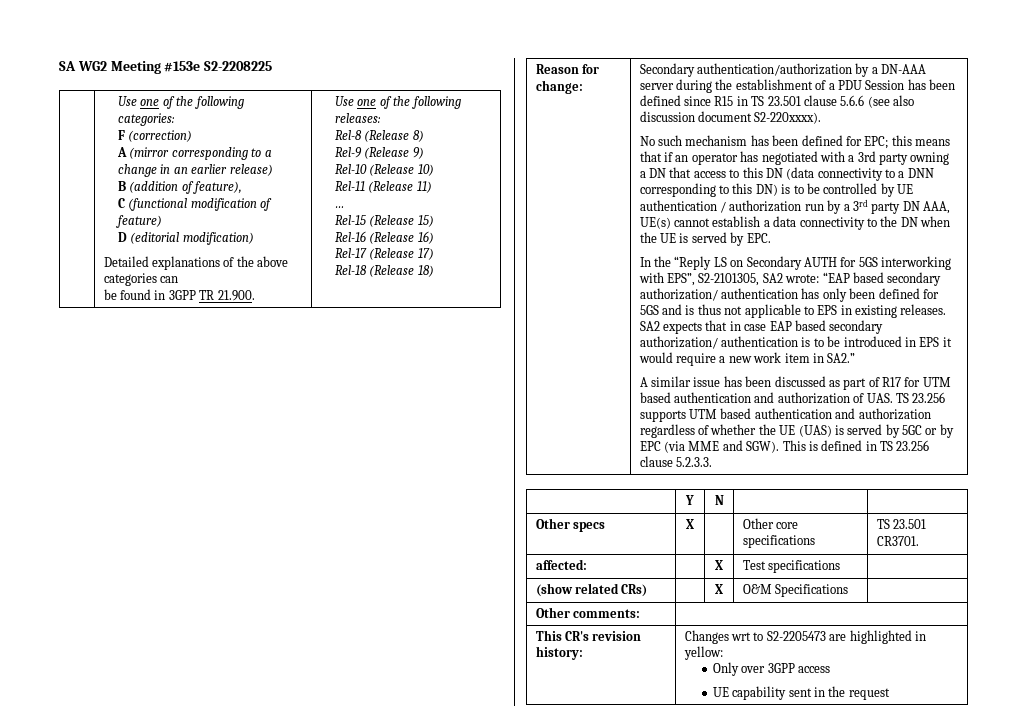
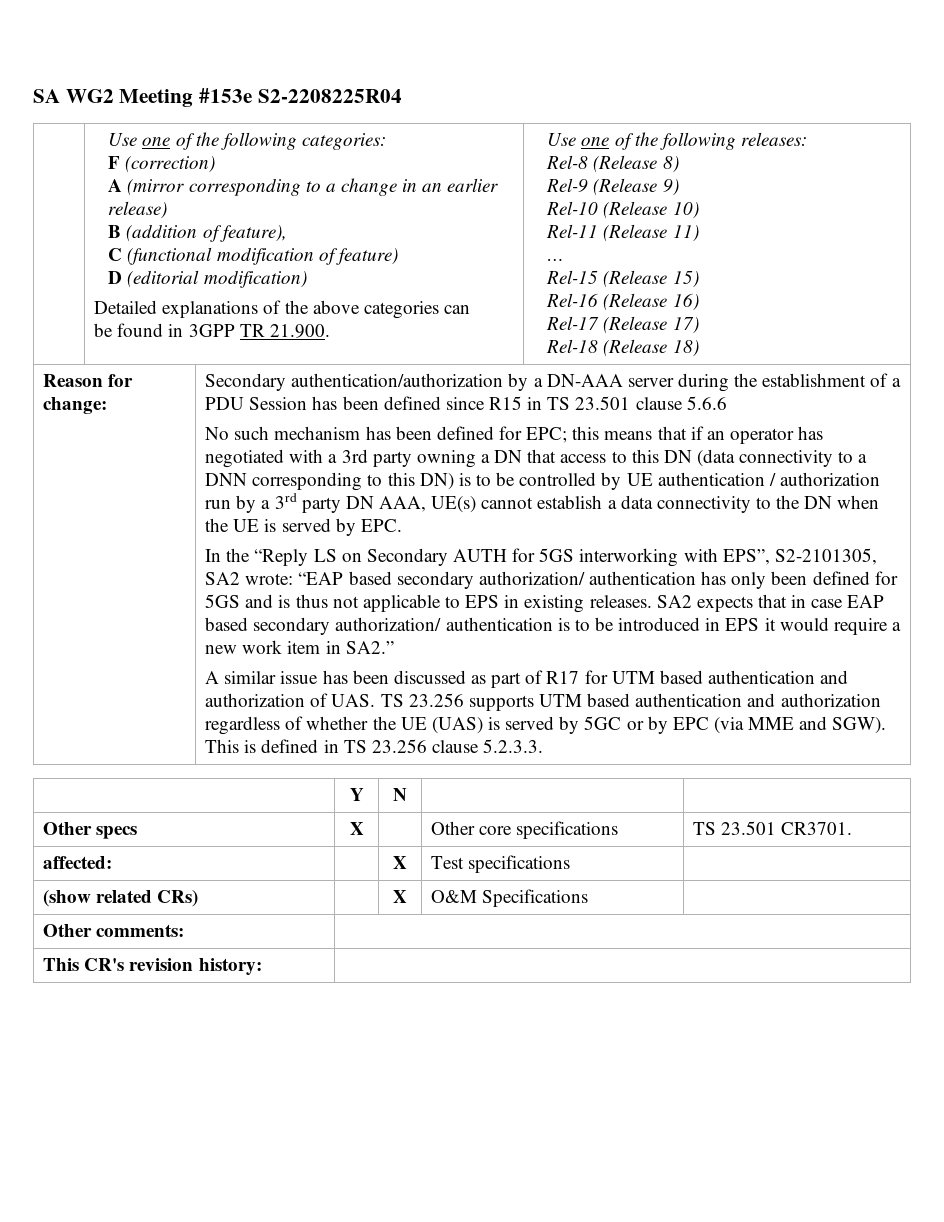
- SA WG2 Meeting #153e S2-2208225
+ SA WG2 Meeting #153e S2-2208225R04
- Secondary authentication/authorization by a DN-AAA server during the establishment of a PDU Session has been defined since R15 in TS 23.501 clause 5.6.6 (see also discussion document S2-220xxxx).
+ Secondary authentication/authorization by a DN-AAA server during the establishment of a PDU Session has been defined since R15 in TS 23.501 clause 5.6.6
- This CR's revision history: | Changes wrt to S2-2205473 are highlighted in yellow:
- Only over 3GPP access
- UE capability sent in the request
+ This CR's revision history: |

